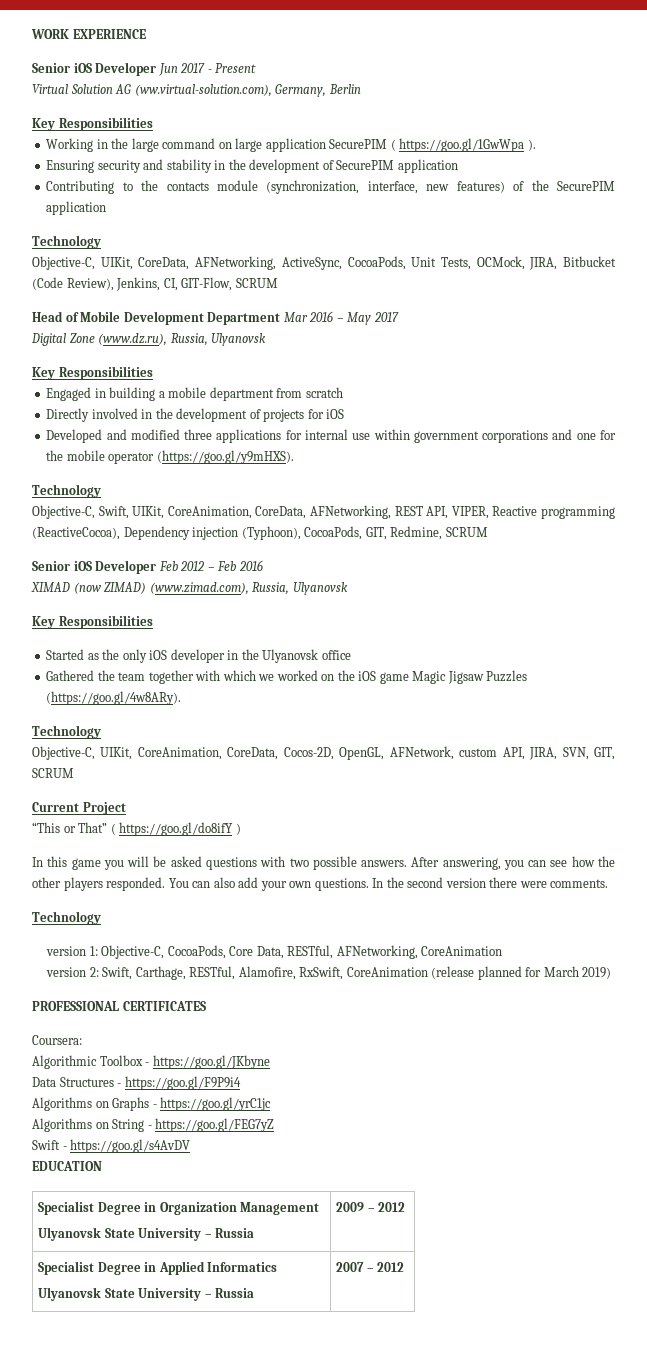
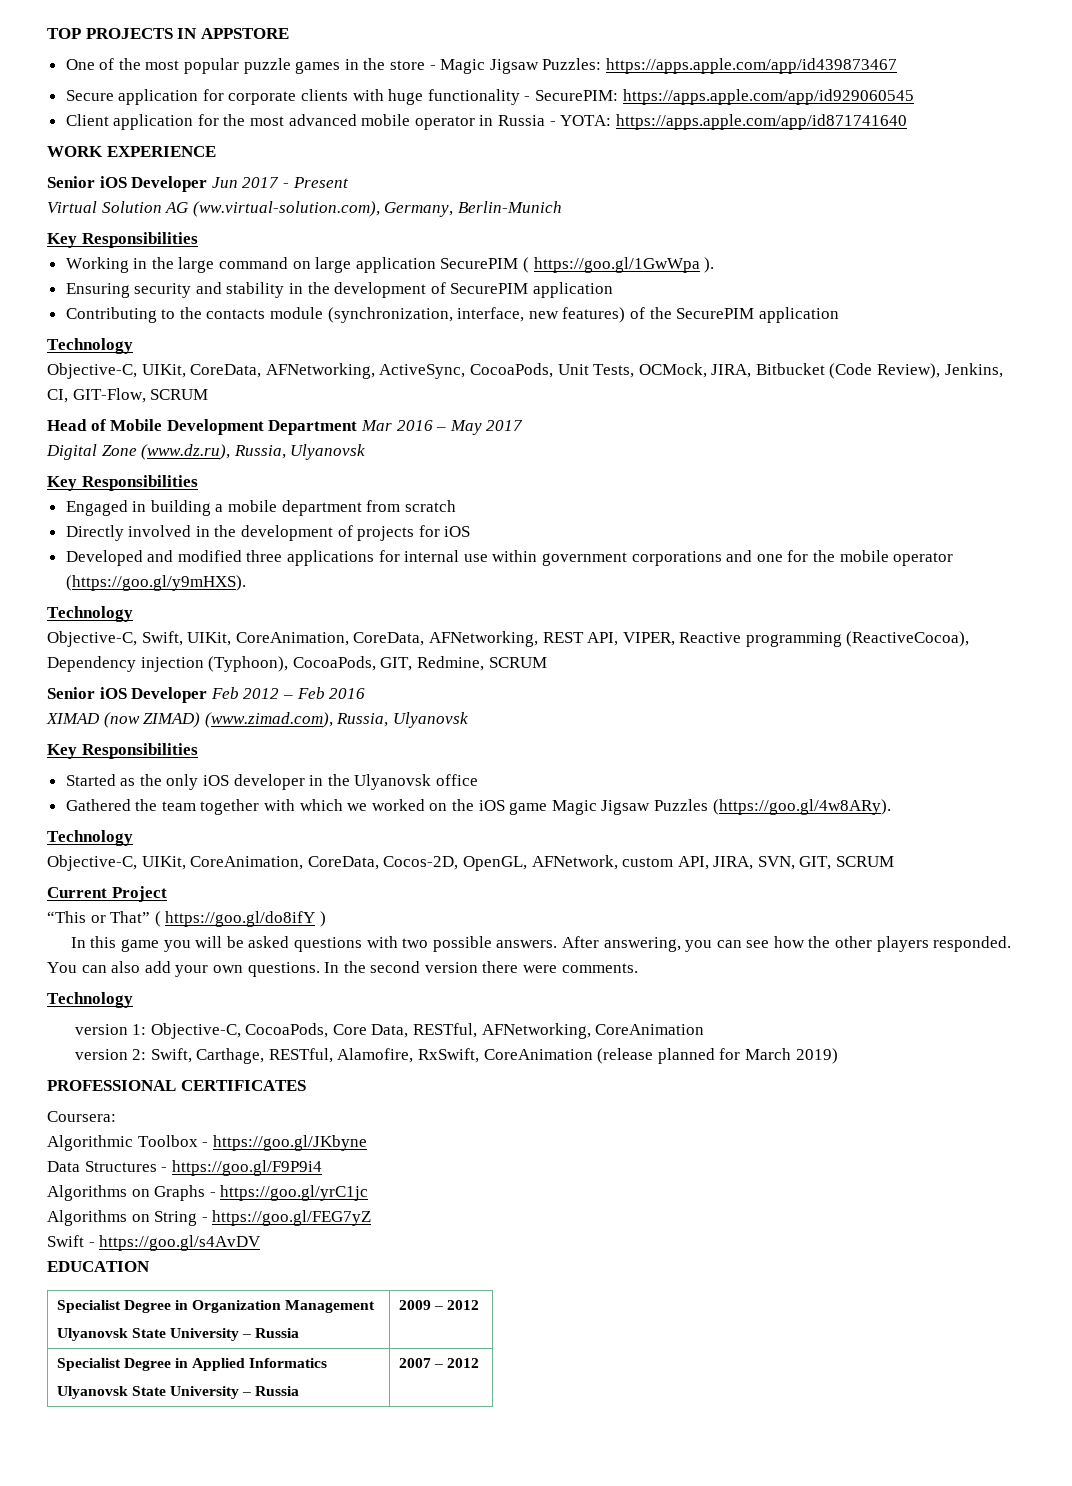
+ TOP PROJECTS IN APPSTORE
+ One of the most popular puzzle games in the store - Magic Jigsaw Puzzles: https://apps.apple.com/app/id439873467
+ Secure application for corporate clients with huge functionality - SecurePIM: https://apps.apple.com/app/id929060545
+ Client application for the most advanced mobile operator in Russia - YOTA: https://apps.apple.com/app/id871741640
- Virtual Solution AG (ww.virtual-solution.com), Germany, Berlin
+ Virtual Solution AG (ww.virtual-solution.com), Germany, Berlin-Munich

